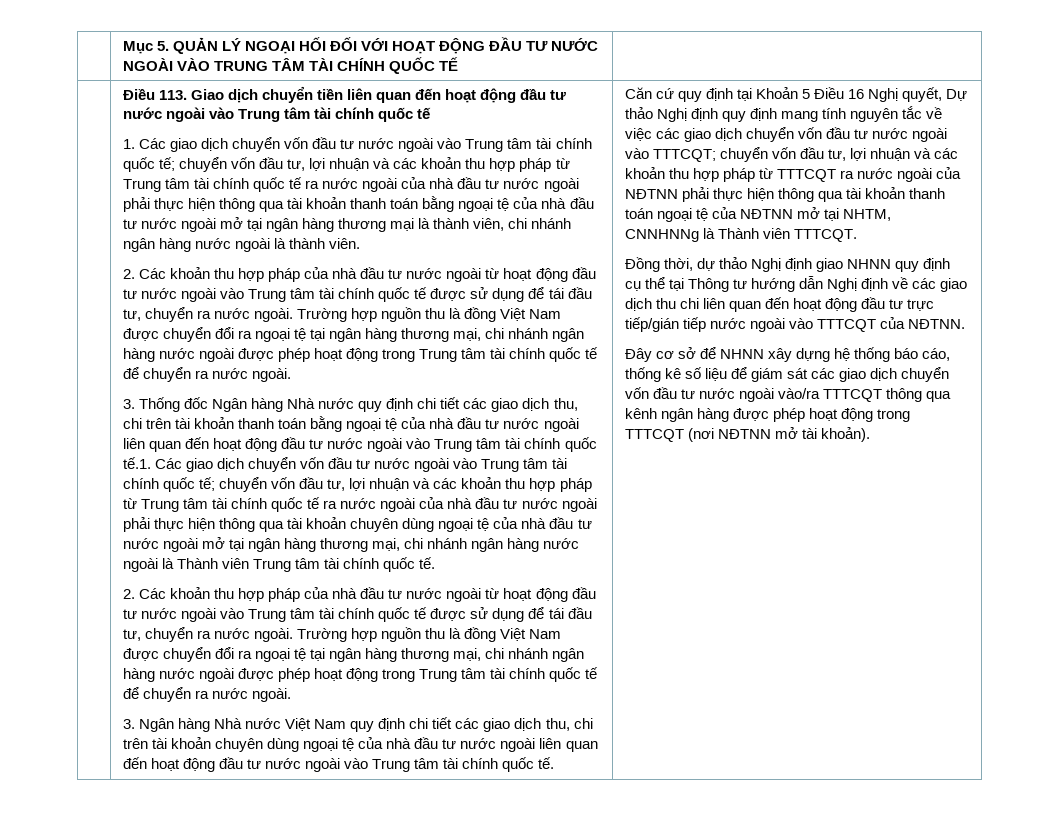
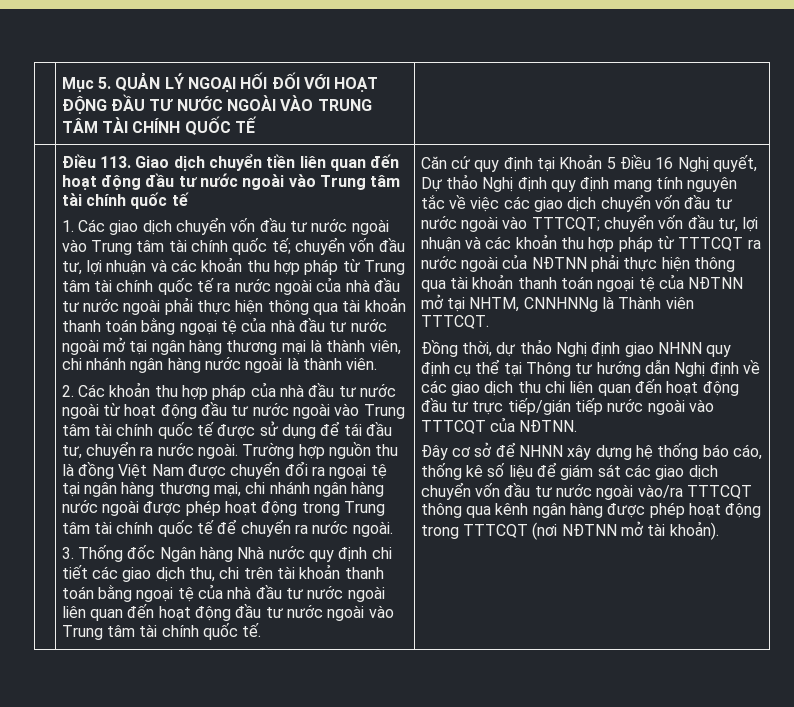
- 3. Thống đốc Ngân hàng Nhà nước quy định chi tiết các giao dịch thu, chi trên tài khoản thanh toán bằng ngoại tệ của nhà đầu tư nước ngoài liên quan đến hoạt động đầu tư nước ngoài vào Trung tâm tài chính quốc tế.1. Các giao dịch chuyển vốn đầu tư nước ngoài vào Trung tâm tài chính quốc tế; chuyển vốn đầu tư, lợi nhuận và các khoản thu hợp pháp từ Trung tâm tài chính quốc tế ra nước ngoài của nhà đầu tư nước ngoài phải thực hiện thông qua tài khoản chuyên dùng ngoại tệ của nhà đầu tư nước ngoài mở tại ngân hàng thương mại, chi nhánh ngân hàng nước ngoài là Thành viên Trung tâm tài chính quốc tế.
- 2. Các khoản thu hợp pháp của nhà đầu tư nước ngoài từ hoạt động đầu tư nước ngoài vào Trung tâm tài chính quốc tế được sử dụng để tái đầu tư, chuyển ra nước ngoài. Trường hợp nguồn thu là đồng Việt Nam được chuyển đổi ra ngoại tệ tại ngân hàng thương mại, chi nhánh ngân hàng nước ngoài được phép hoạt động trong Trung tâm tài chính quốc tế để chuyển ra nước ngoài.
- 3. Ngân hàng Nhà nước Việt Nam quy định chi tiết các giao dịch thu, chi trên tài khoản chuyên dùng ngoại tệ của nhà đầu tư nước ngoài liên quan đến hoạt động đầu tư nước ngoài vào Trung tâm tài chính quốc tế.
+ 3. Thống đốc Ngân hàng Nhà nước quy định chi tiết các giao dịch thu, chi trên tài khoản thanh toán bằng ngoại tệ của nhà đầu tư nước ngoài liên quan đến hoạt động đầu tư nước ngoài vào Trung tâm tài chính quốc tế.

